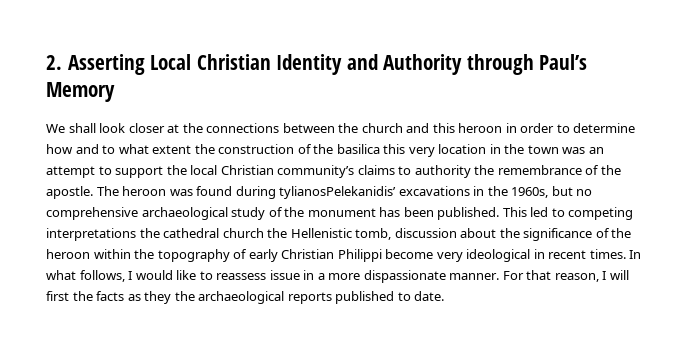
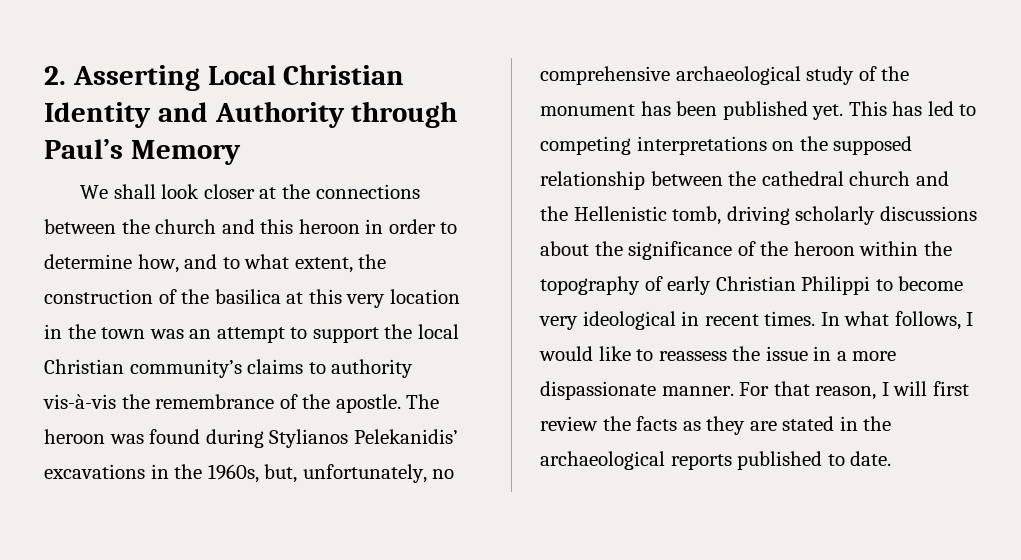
- We shall look closer at the connections between the church and this heroon in order to determine how and to what extent the construction of the basilica this very location in the town was an attempt to support the local Christian community’s claims to authority the remembrance of the apostle.
+ We shall look closer at the connections between the church and this heroon in order to determine how, and to what extent, the construction of the basilica at this very location in the town was an attempt to support the local Christian community’s claims to authority vis-à-vis the remembrance of the apostle.
- The heroon was found during tylianosPelekanidis’ excavations in the 1960s, but no comprehensive archaeological study of the monument has been published. This led to competing interpretations the cathedral church the Hellenistic tomb, discussion about the significance of the heroon within the topography of early Christian Philippi become very ideological in recent times.
+ The heroon was found during Stylianos Pelekanidis’ excavations in the 1960s, but, unfortunately, no comprehensive archaeological study of the monument has been published yet. This has led to competing interpretations on the supposed relationship between the cathedral church and the Hellenistic tomb, driving scholarly discussions about the significance of the heroon within the topography of early Christian Philippi to become very ideological in recent times.
- In what follows, I would like to reassess issue in a more dispassionate manner.
+ In what follows, I would like to reassess the issue in a more dispassionate manner.
- For that reason, I will first the facts as they the archaeological reports published to date.
+ For that reason, I will first review the facts as they are stated in the archaeological reports published to date.

